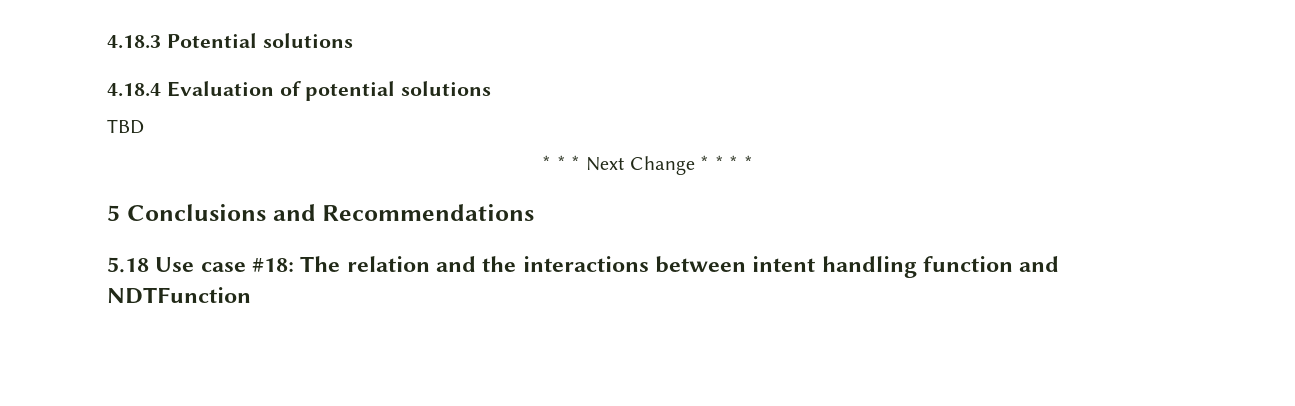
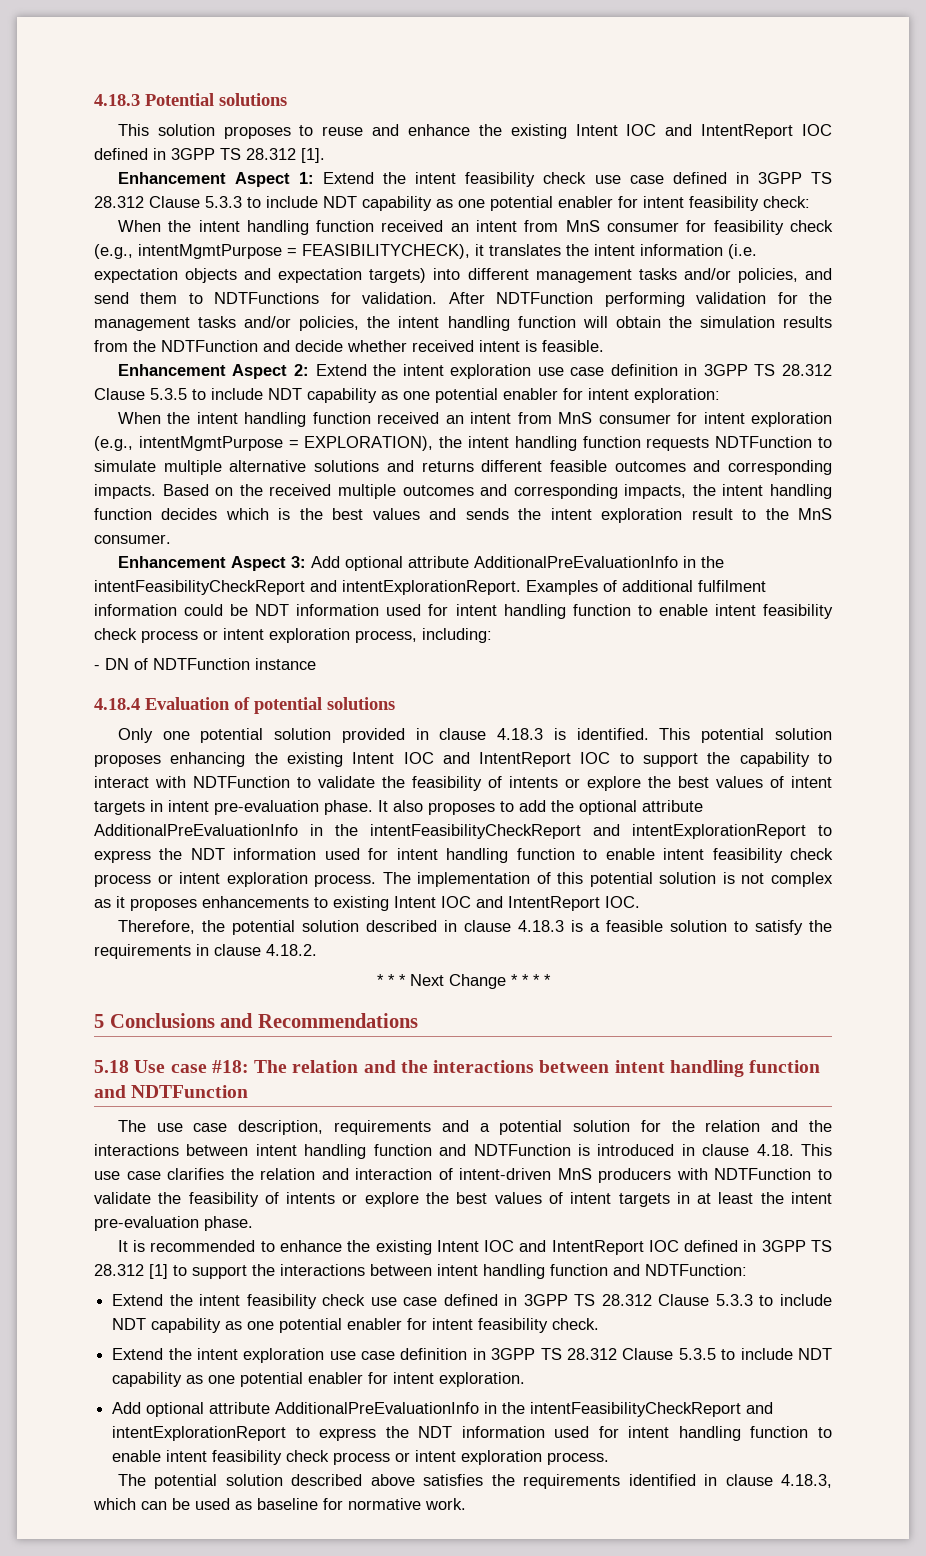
+ This solution proposes to reuse and enhance the existing Intent IOC and IntentReport IOC defined in 3GPP TS 28.312 [1].
+ Enhancement Aspect 1: Extend the intent feasibility check use case defined in 3GPP TS 28.312 Clause 5.3.3 to include NDT capability as one potential enabler for intent feasibility check:
+ When the intent handling function received an intent from MnS consumer for feasibility check (e.g., intentMgmtPurpose = FEASIBILITYCHECK), it translates the intent information (i.e. expectation objects and expectation targets) into different management tasks and/or policies, and send them to NDTFunctions for validation. After NDTFunction performing validation for the management tasks and/or policies, the intent handling function will obtain the simulation results from the NDTFunction and decide whether received intent is feasible.
+ Enhancement Aspect 2: Extend the intent exploration use case definition in 3GPP TS 28.312 Clause 5.3.5 to include NDT capability as one potential enabler for intent exploration:
+ When the intent handling function received an intent from MnS consumer for intent exploration (e.g., intentMgmtPurpose = EXPLORATION), the intent handling function requests NDTFunction to simulate multiple alternative solutions and returns different feasible outcomes and corresponding impacts. Based on the received multiple outcomes and corresponding impacts, the intent handling function decides which is the best values and sends the intent exploration result to the MnS consumer.
+ Enhancement Aspect 3: Add optional attribute AdditionalPreEvaluationInfo in the intentFeasibilityCheckReport and intentExplorationReport. Examples of additional fulfilment information could be NDT information used for intent handling function to enable intent feasibility check process or intent exploration process, including:
+ - DN of NDTFunction instance
- TBD
+ Only one potential solution provided in clause 4.18.3 is identified. This potential solution proposes enhancing the existing Intent IOC and IntentReport IOC to support the capability to interact with NDTFunction to validate the feasibility of intents or explore the best values of intent targets in intent pre-evaluation phase. It also proposes to add the optional attribute AdditionalPreEvaluationInfo in the intentFeasibilityCheckReport and intentExplorationReport to express the NDT information used for intent handling function to enable intent feasibility check process or intent exploration process. The implementation of this potential solution is not complex as it proposes enhancements to existing Intent IOC and IntentReport IOC.
+ Therefore, the potential solution described in clause 4.18.3 is a feasible solution to satisfy the requirements in clause 4.18.2.
+ The use case description, requirements and a potential solution for the relation and the interactions between intent handling function and NDTFunction is introduced in clause 4.18. This use case clarifies the relation and interaction of intent-driven MnS producers with NDTFunction to validate the feasibility of intents or explore the best values of intent targets in at least the intent pre-evaluation phase.
+ It is recommended to enhance the existing Intent IOC and IntentReport IOC defined in 3GPP TS 28.312 [1] to support the interactions between intent handling function and NDTFunction:
+ Extend the intent feasibility check use case defined in 3GPP TS 28.312 Clause 5.3.3 to include NDT capability as one potential enabler for intent feasibility check.
+ Extend the intent exploration use case definition in 3GPP TS 28.312 Clause 5.3.5 to include NDT capability as one potential enabler for intent exploration.
+ Add optional attribute AdditionalPreEvaluationInfo in the intentFeasibilityCheckReport and intentExplorationReport to express the NDT information used for intent handling function to enable intent feasibility check process or intent exploration process.
+ The potential solution described above satisfies the requirements identified in clause 4.18.3, which can be used as baseline for normative work.

